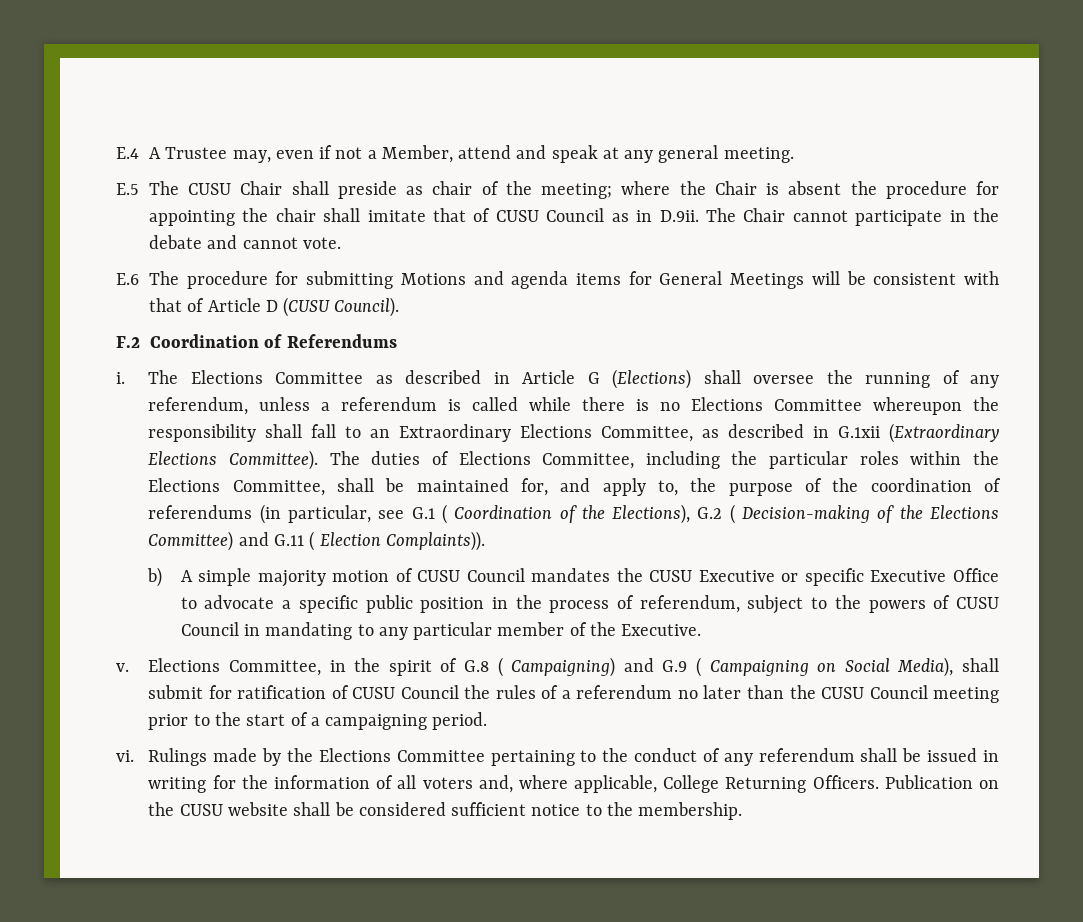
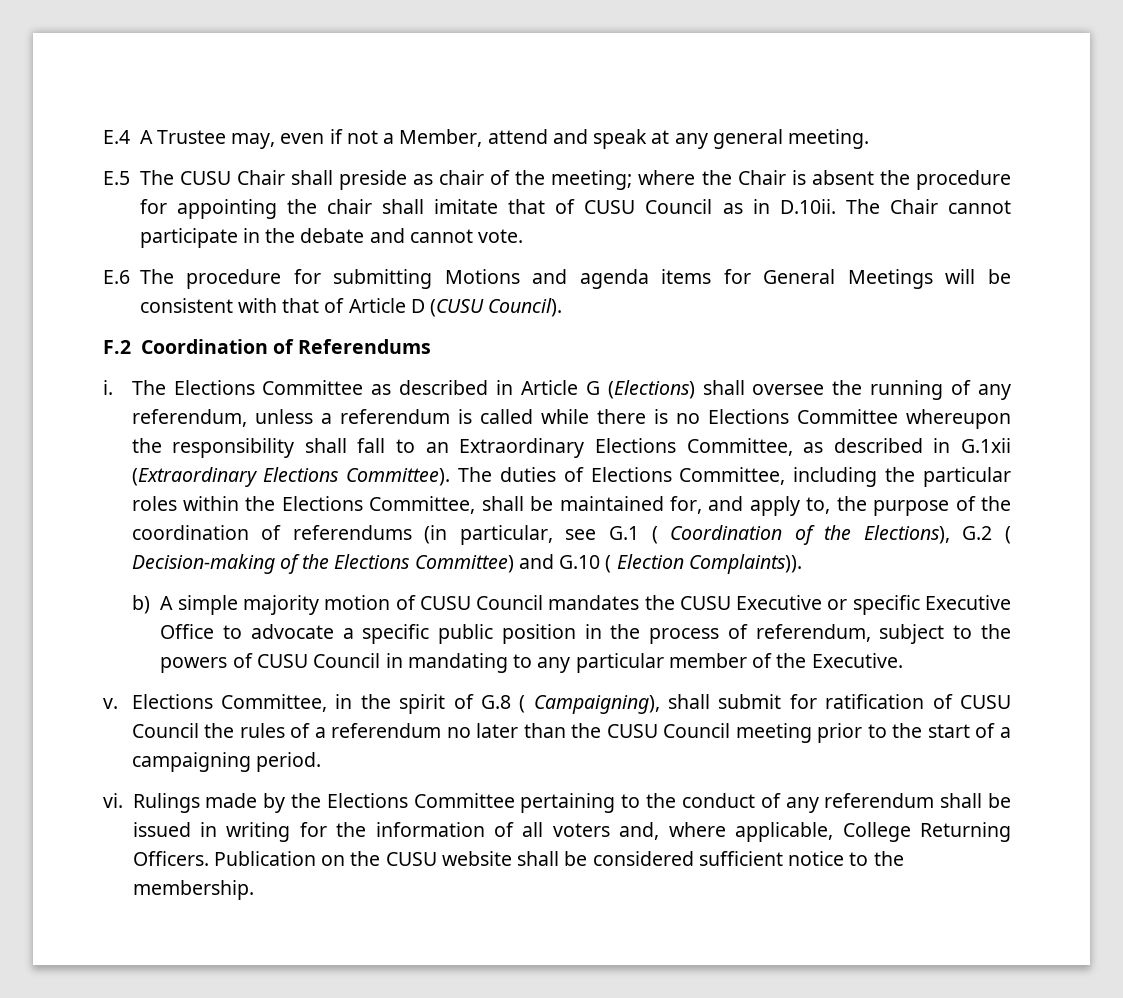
- E.5 The CUSU Chair shall preside as chair of the meeting; where the Chair is absent the procedure for appointing the chair shall imitate that of CUSU Council as in D.9ii. The Chair cannot participate in the debate and cannot vote.
+ E.5 The CUSU Chair shall preside as chair of the meeting; where the Chair is absent the procedure for appointing the chair shall imitate that of CUSU Council as in D.10ii. The Chair cannot participate in the debate and cannot vote.
- The duties of Elections Committee, including the particular roles within the Elections Committee, shall be maintained for, and apply to, the purpose of the coordination of referendums (in particular, see G.1 ( Coordination of the Elections), G.2 ( Decision-making of the Elections Committee) and G.11 ( Election Complaints)).
+ The duties of Elections Committee, including the particular roles within the Elections Committee, shall be maintained for, and apply to, the purpose of the coordination of referendums (in particular, see G.1 ( Coordination of the Elections), G.2 ( Decision-making of the Elections Committee) and G.10 ( Election Complaints)).
- Elections Committee, in the spirit of G.8 ( Campaigning) and G.9 ( Campaigning on Social Media), shall submit for ratification of CUSU Council the rules of a referendum no later than the CUSU Council meeting prior to the start of a campaigning period.
+ Elections Committee, in the spirit of G.8 ( Campaigning), shall submit for ratification of CUSU Council the rules of a referendum no later than the CUSU Council meeting prior to the start of a campaigning period.

